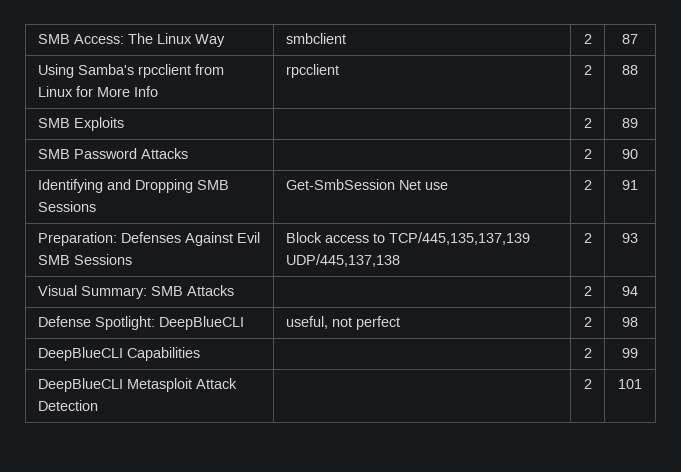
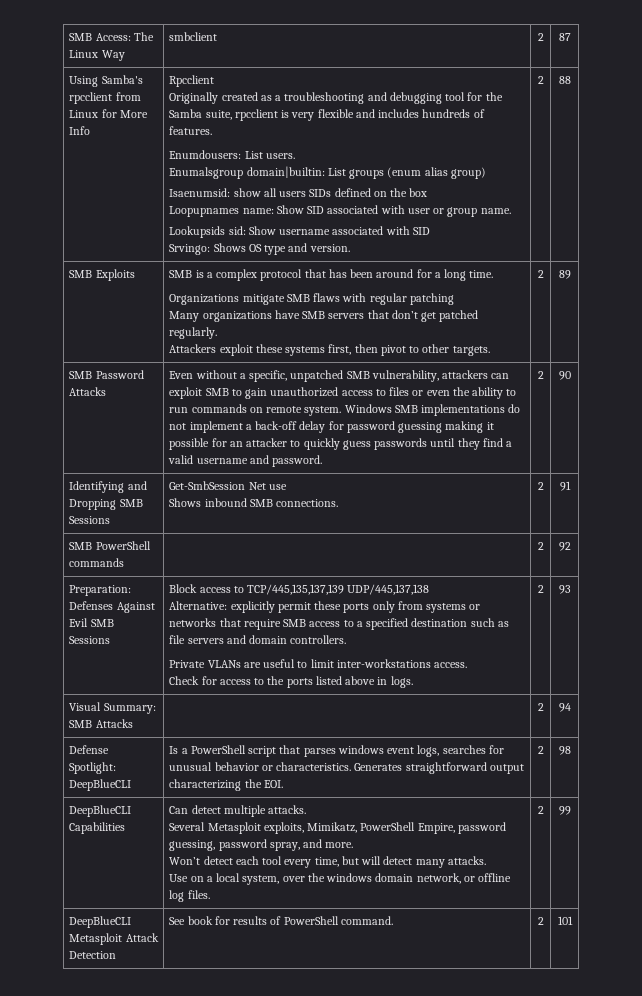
- rpcclient | 2 | 88
- SMB Exploits | | 2 | 89
+ Rpcclient
+ Originally created as a troubleshooting and debugging tool for the Samba suite, rpcclient is very flexible and includes hundreds of features.
+ Enumdousers: List users.
+ Enumalsgroup domain|builtin: List groups (enum alias group)
+ Isaenumsid: show all users SIDs defined on the box
+ Loopupnames name: Show SID associated with user or group name.
+ Lookupsids sid: Show username associated with SID
+ Srvingo: Shows OS type and version. | 2 | 88
+ SMB Exploits | SMB is a complex protocol that has been around for a long time.
+ Organizations mitigate SMB flaws with regular patching
+ Many organizations have SMB servers that don’t get patched regularly.
+ Attackers exploit these systems first, then pivot to other targets. | 2 | 89
+ Even without a specific, unpatched SMB vulnerability, attackers can exploit SMB to gain unauthorized access to files or even the ability to run commands on remote system. Windows SMB implementations do not implement a back-off delay for password guessing making it possible for an attacker to quickly guess passwords until they find a valid username and password.
- Identifying and Dropping SMB Sessions | Get-SmbSession Net use | 2 | 91
+ Identifying and Dropping SMB Sessions | Get-SmbSession Net use
+ Shows inbound SMB connections. | 2 | 91
+ SMB PowerShell commands | | 2 | 92
+ Alternative: explicitly permit these ports only from systems or networks that require SMB access to a specified destination such as file servers and domain controllers.
+ Private VLANs are useful to limit inter-workstations access.
+ Check for access to the ports listed above in logs.
- Defense Spotlight: DeepBlueCLI | useful, not perfect | 2 | 98
- DeepBlueCLI Capabilities | | 2 | 99
+ Defense Spotlight: DeepBlueCLI | Is a PowerShell script that parses windows event logs, searches for unusual behavior or characteristics. Generates straightforward output characterizing the EOI. | 2 | 98
+ DeepBlueCLI Capabilities | Can detect multiple attacks.
+ Several Metasploit exploits, Mimikatz, PowerShell Empire, password guessing, password spray, and more.
+ Won’t detect each tool every time, but will detect many attacks.
+ Use on a local system, over the windows domain network, or offline log files. | 2 | 99
- DeepBlueCLI Metasploit Attack Detection | | 2 | 101
+ DeepBlueCLI Metasploit Attack Detection | See book for results of PowerShell command. | 2 | 101

